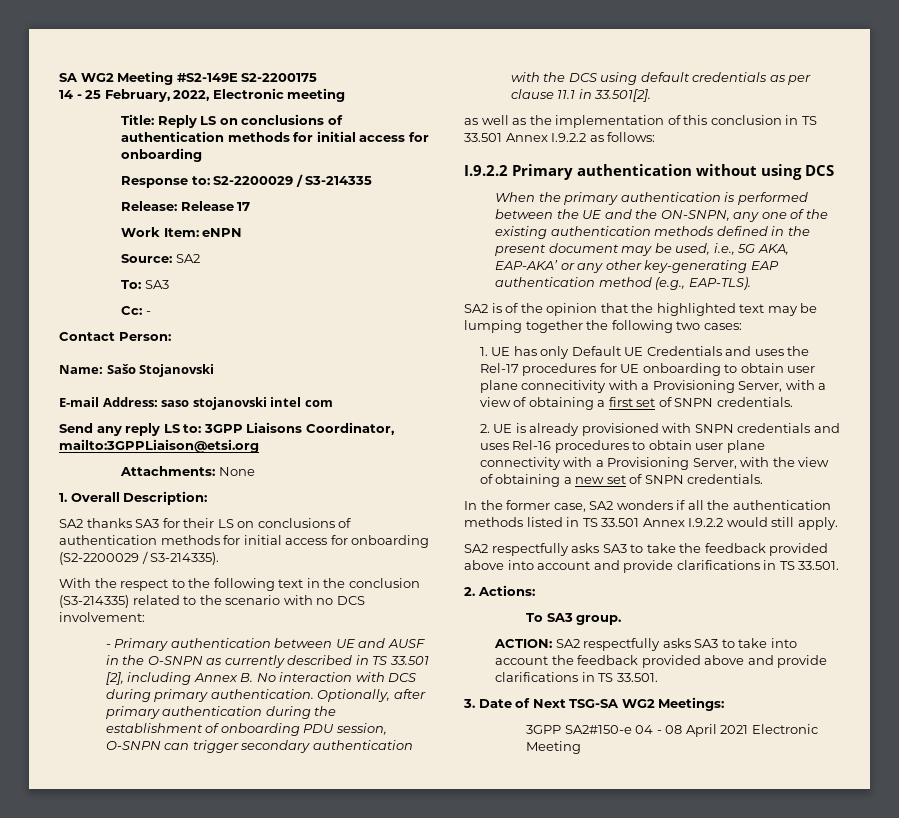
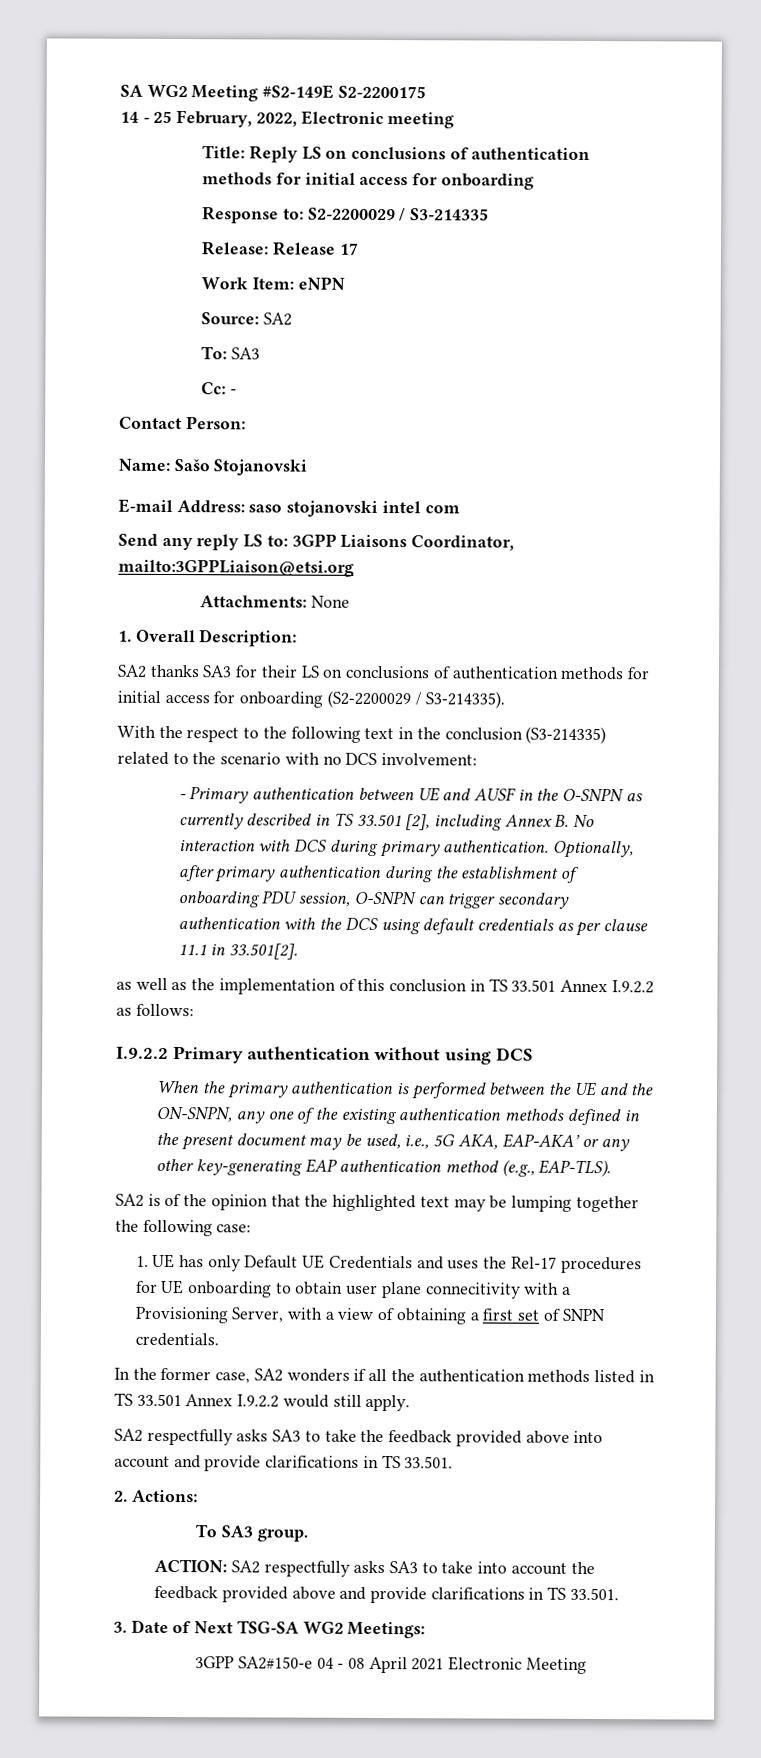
- SA2 is of the opinion that the highlighted text may be lumping together the following two cases:
+ SA2 is of the opinion that the highlighted text may be lumping together the following case:
- 2. UE is already provisioned with SNPN credentials and uses Rel-16 procedures to obtain user plane connectivity with a Provisioning Server, with the view of obtaining a new set of SNPN credentials.

